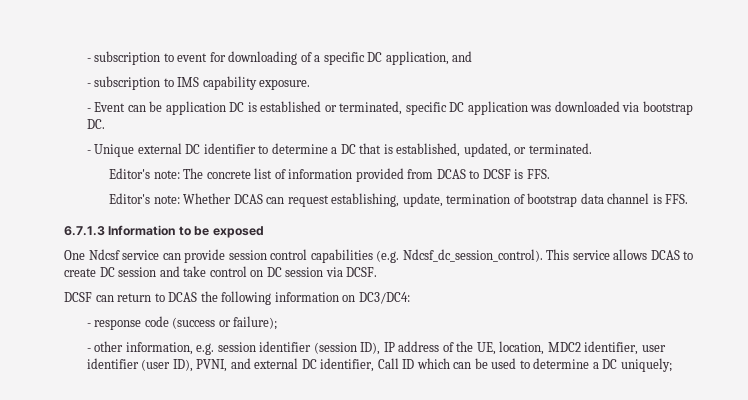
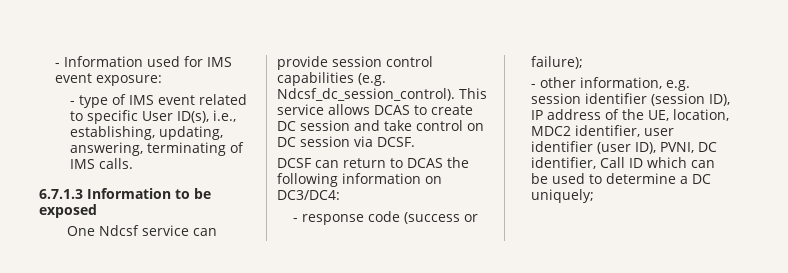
- - subscription to event for downloading of a specific DC application, and
- - subscription to IMS capability exposure.
- - Event can be application DC is established or terminated, specific DC application was downloaded via bootstrap DC.
- - Unique external DC identifier to determine a DC that is established, updated, or terminated.
- Editor's note: The concrete list of information provided from DCAS to DCSF is FFS.
- Editor's note: Whether DCAS can request establishing, update, termination of bootstrap data channel is FFS.
+ - Information used for IMS event exposure:
+ - type of IMS event related to specific User ID(s), i.e., establishing, updating, answering, terminating of IMS calls.
- - other information, e.g. session identifier (session ID), IP address of the UE, location, MDC2 identifier, user identifier (user ID), PVNI, and external DC identifier, Call ID which can be used to determine a DC uniquely;
+ - other information, e.g. session identifier (session ID), IP address of the UE, location, MDC2 identifier, user identifier (user ID), PVNI, DC identifier, Call ID which can be used to determine a DC uniquely;

